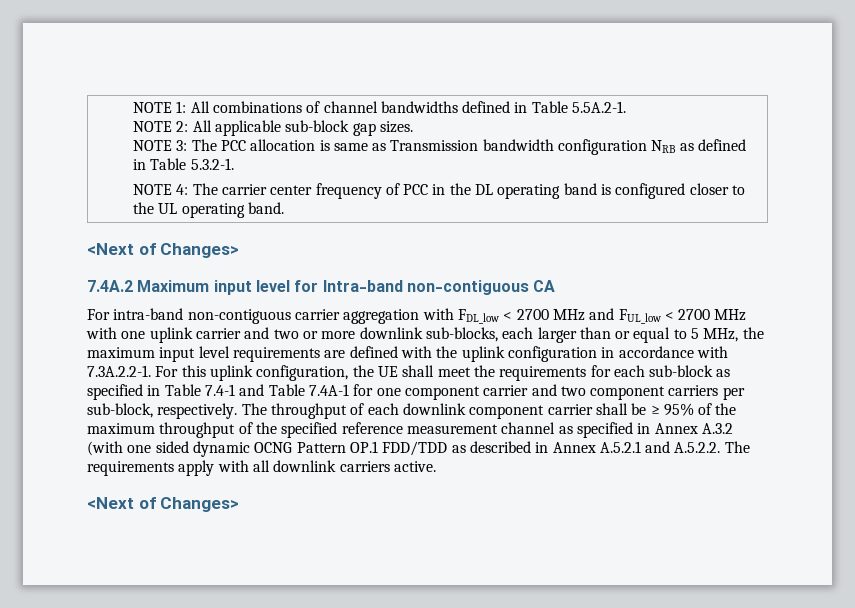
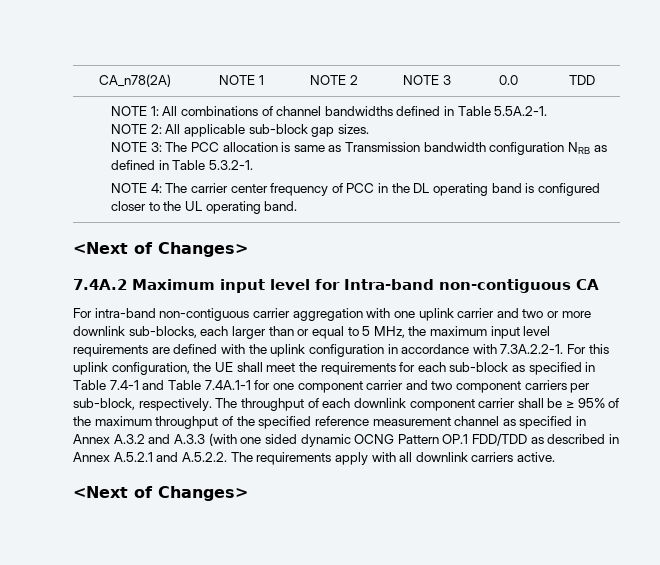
+ CA_n78(2A) | NOTE 1 | NOTE 2 | NOTE 3 | 0.0 | TDD
- For intra-band non-contiguous carrier aggregation with FDL_low < 2700 MHz and FUL_low < 2700 MHz with one uplink carrier and two or more downlink sub-blocks, each larger than or equal to 5 MHz, the maximum input level requirements are defined with the uplink configuration in accordance with 7.3A.2.2-1. For this uplink configuration, the UE shall meet the requirements for each sub-block as specified in Table 7.4-1 and Table 7.4A-1 for one component carrier and two component carriers per sub-block, respectively.
+ For intra-band non-contiguous carrier aggregation with one uplink carrier and two or more downlink sub-blocks, each larger than or equal to 5 MHz, the maximum input level requirements are defined with the uplink configuration in accordance with 7.3A.2.2-1. For this uplink configuration, the UE shall meet the requirements for each sub-block as specified in Table 7.4-1 and Table 7.4A.1-1 for one component carrier and two component carriers per sub-block, respectively.
- The throughput of each downlink component carrier shall be ≥ 95% of the maximum throughput of the specified reference measurement channel as specified in Annex A.3.2 (with one sided dynamic OCNG Pattern OP.1 FDD/TDD as described in Annex A.5.2.1 and A.5.2.2. The requirements apply with all downlink carriers active.
+ The throughput of each downlink component carrier shall be ≥ 95% of the maximum throughput of the specified reference measurement channel as specified in Annex A.3.2 and A.3.3 (with one sided dynamic OCNG Pattern OP.1 FDD/TDD as described in Annex A.5.2.1 and A.5.2.2. The requirements apply with all downlink carriers active.

